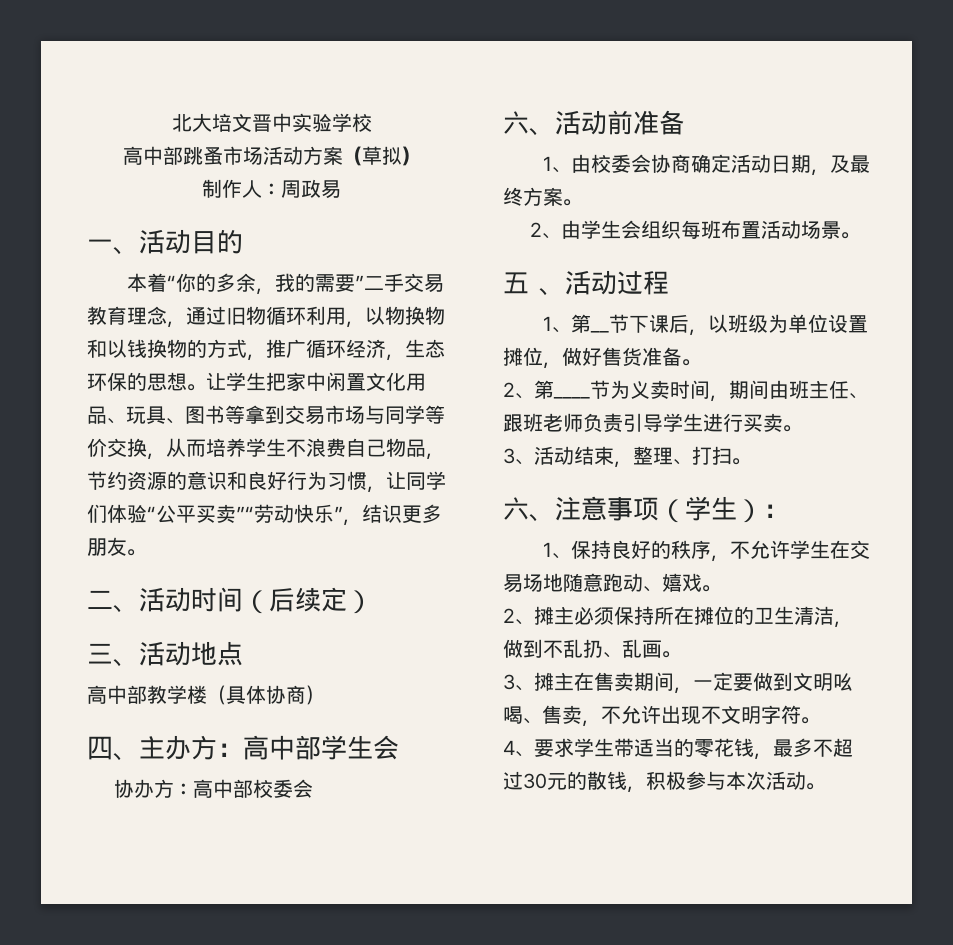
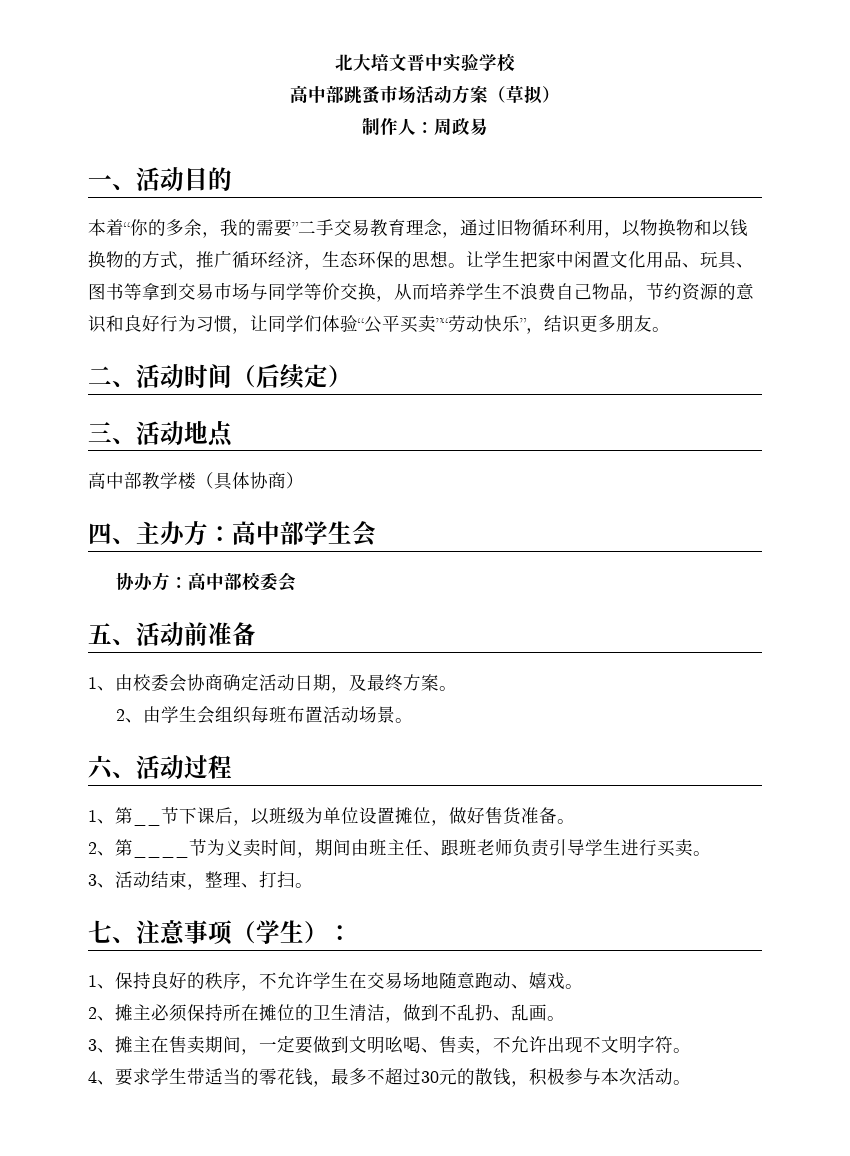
- 六、活动前准备
+ 五、活动前准备
- 五、活动过程
+ 六、活动过程
- 六、注意事项（学生）：
+ 七、注意事项（学生）：

